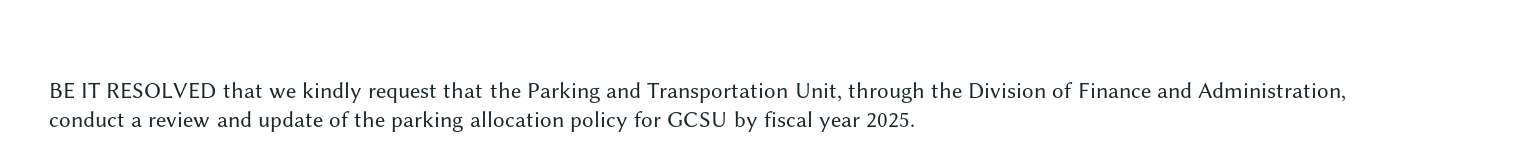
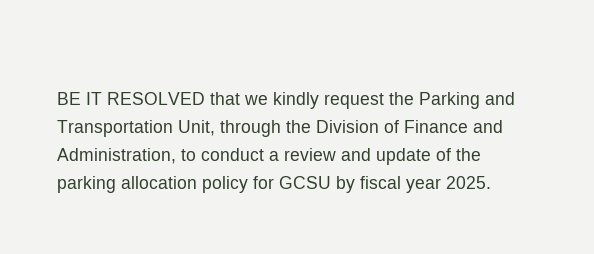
- BE IT RESOLVED that we kindly request that the Parking and Transportation Unit, through the Division of Finance and Administration, conduct a review and update of the parking allocation policy for GCSU by fiscal year 2025.
+ BE IT RESOLVED that we kindly request the Parking and Transportation Unit, through the Division of Finance and Administration, to conduct a review and update of the parking allocation policy for GCSU by fiscal year 2025.

